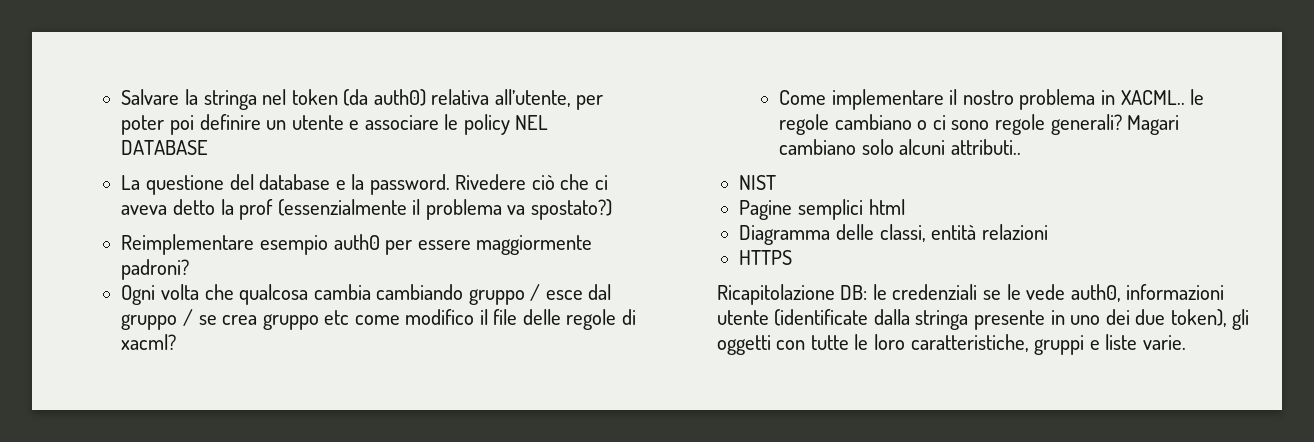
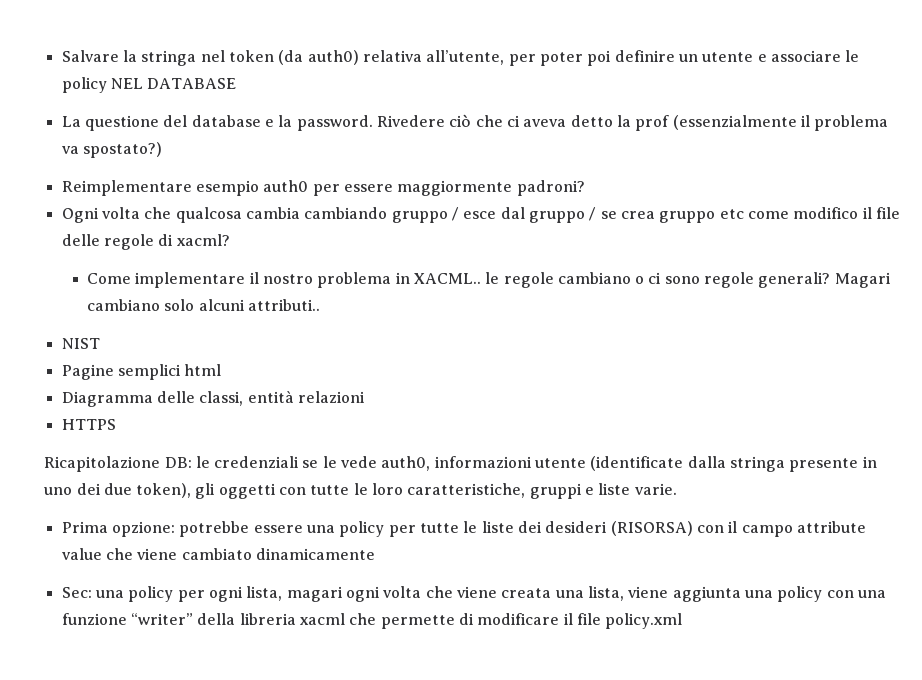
+ Prima opzione: potrebbe essere una policy per tutte le liste dei desideri (RISORSA) con il campo attribute value che viene cambiato dinamicamente
+ Sec: una policy per ogni lista, magari ogni volta che viene creata una lista, viene aggiunta una policy con una funzione “writer” della libreria xacml che permette di modificare il file policy.xml

